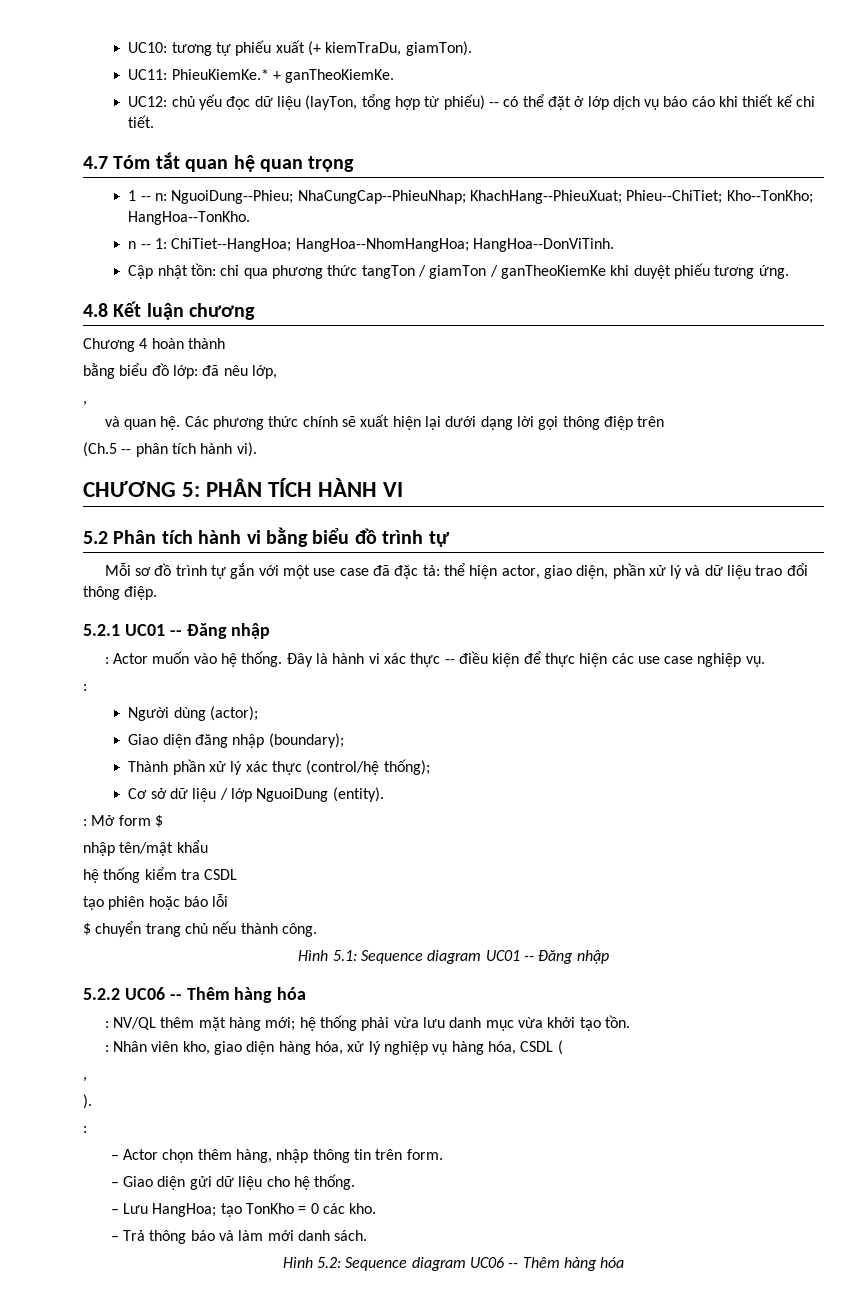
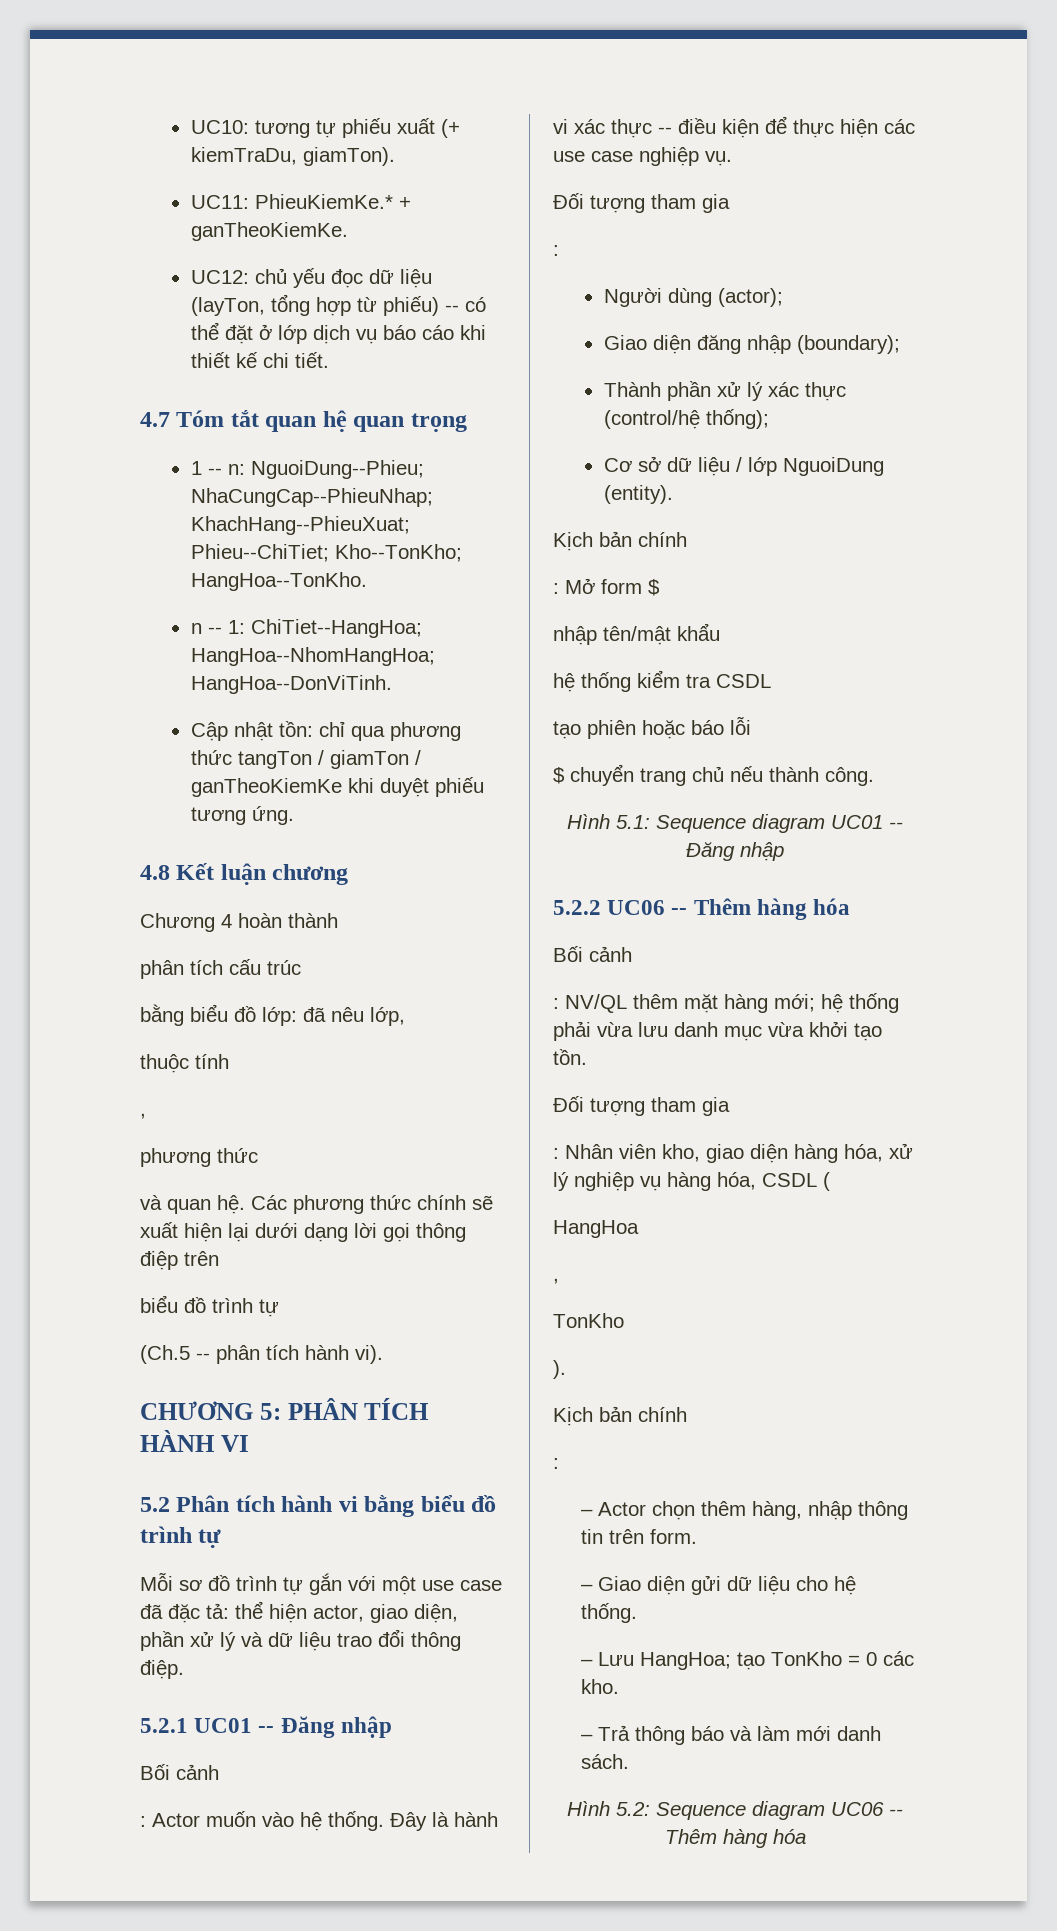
+ phân tích cấu trúc
  bằng biểu đồ lớp: đã nêu lớp,
+ thuộc tính
  ,
+ phương thức
  Các phương thức chính sẽ xuất hiện lại dưới dạng lời gọi thông điệp trên
+ biểu đồ trình tự
  5.2.1 UC01 -- Đăng nhập
+ Bối cảnh
  Đây là hành vi xác thực -- điều kiện để thực hiện các use case nghiệp vụ.
+ Đối tượng tham gia
  Cơ sở dữ liệu / lớp NguoiDung (entity).
+ Kịch bản chính
  5.2.2 UC06 -- Thêm hàng hóa
+ Bối cảnh
  : NV/QL thêm mặt hàng mới; hệ thống phải vừa lưu danh mục vừa khởi tạo tồn.
+ Đối tượng tham gia
  : Nhân viên kho, giao diện hàng hóa, xử lý nghiệp vụ hàng hóa, CSDL (
+ HangHoa
  ,
+ TonKho
  ).
+ Kịch bản chính

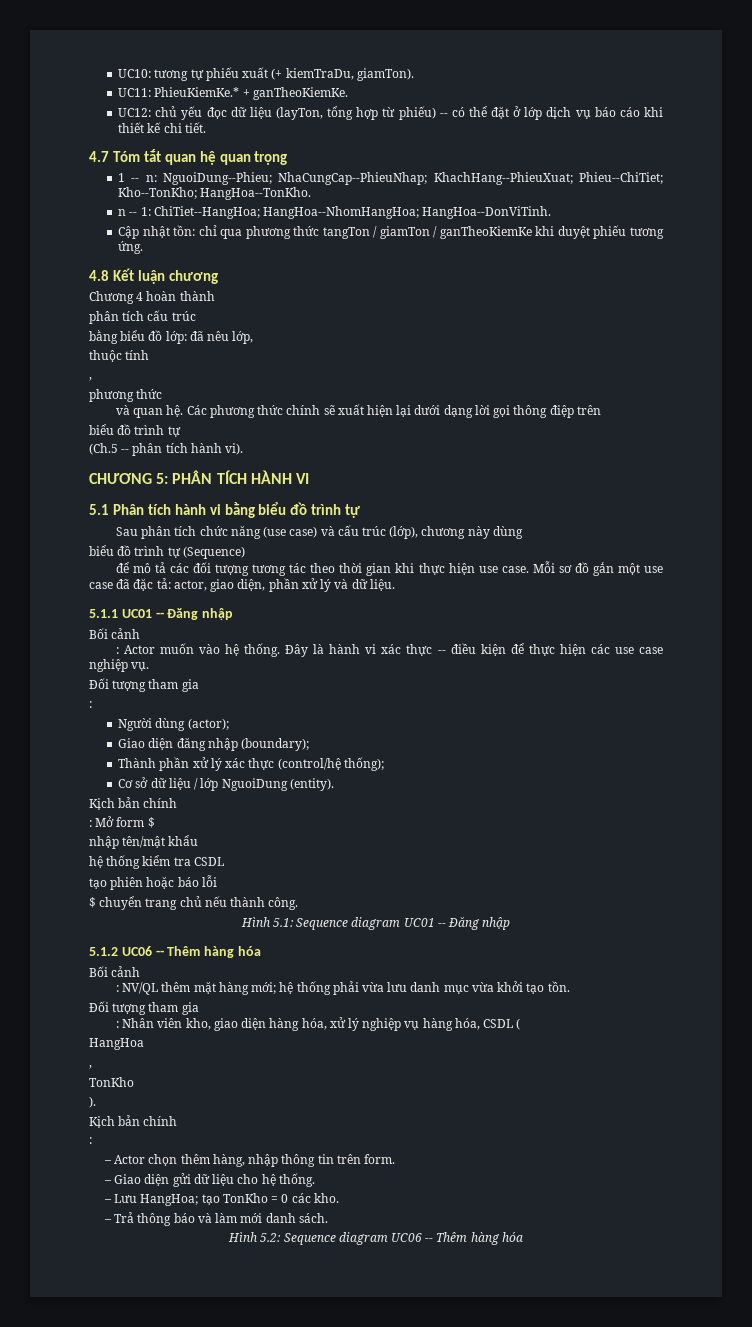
- 5.2 Phân tích hành vi bằng biểu đồ trình tự
+ 5.1 Phân tích hành vi bằng biểu đồ trình tự
- Mỗi sơ đồ trình tự gắn với một use case đã đặc tả: thể hiện actor, giao diện, phần xử lý và dữ liệu trao đổi thông điệp.
- 5.2.1 UC01 -- Đăng nhập
+ Sau phân tích chức năng (use case) và cấu trúc (lớp), chương này dùng
+ biểu đồ trình tự (Sequence)
+ để mô tả các đối tượng tương tác theo thời gian khi thực hiện use case. Mỗi sơ đồ gắn một use case đã đặc tả: actor, giao diện, phần xử lý và dữ liệu.
+ 5.1.1 UC01 -- Đăng nhập
- 5.2.2 UC06 -- Thêm hàng hóa
+ 5.1.2 UC06 -- Thêm hàng hóa

